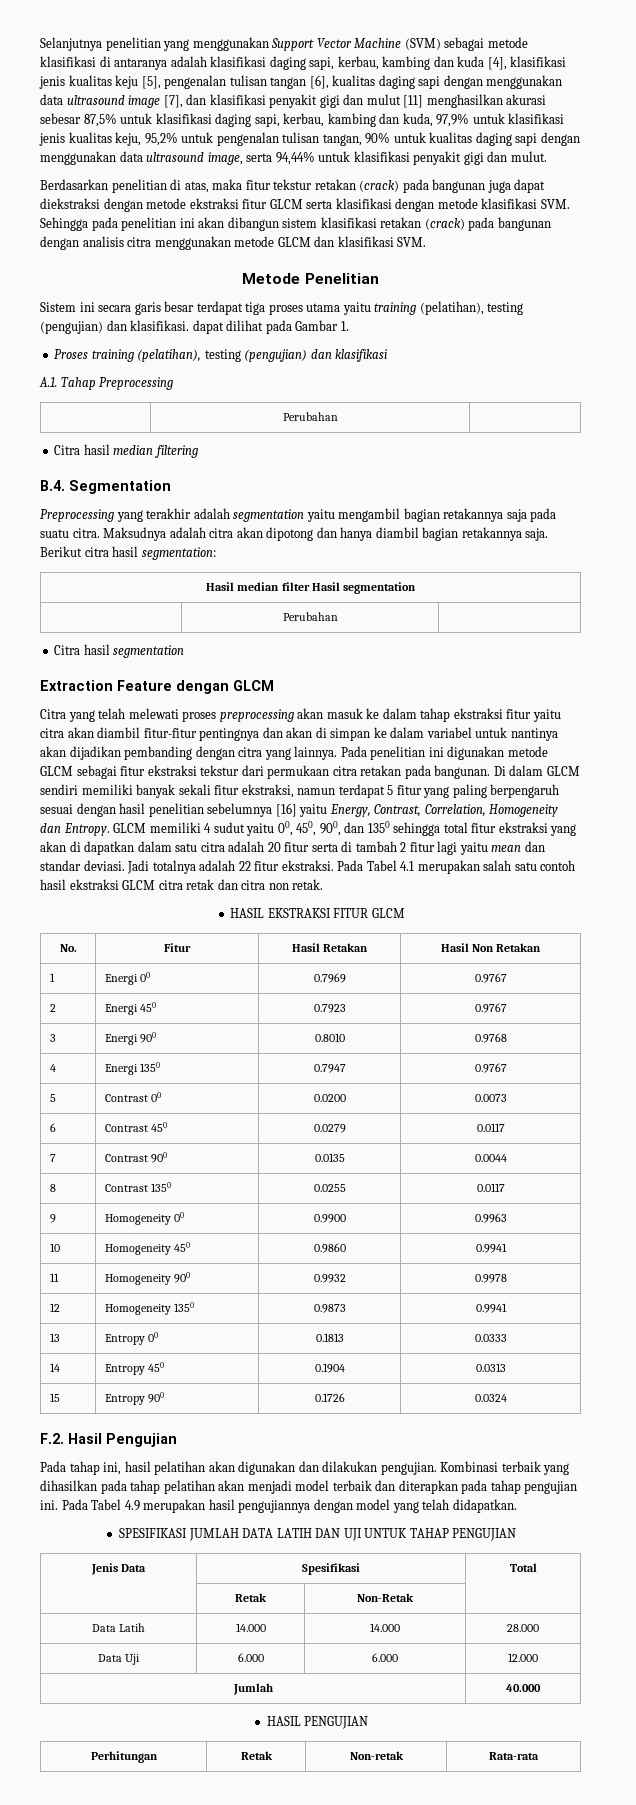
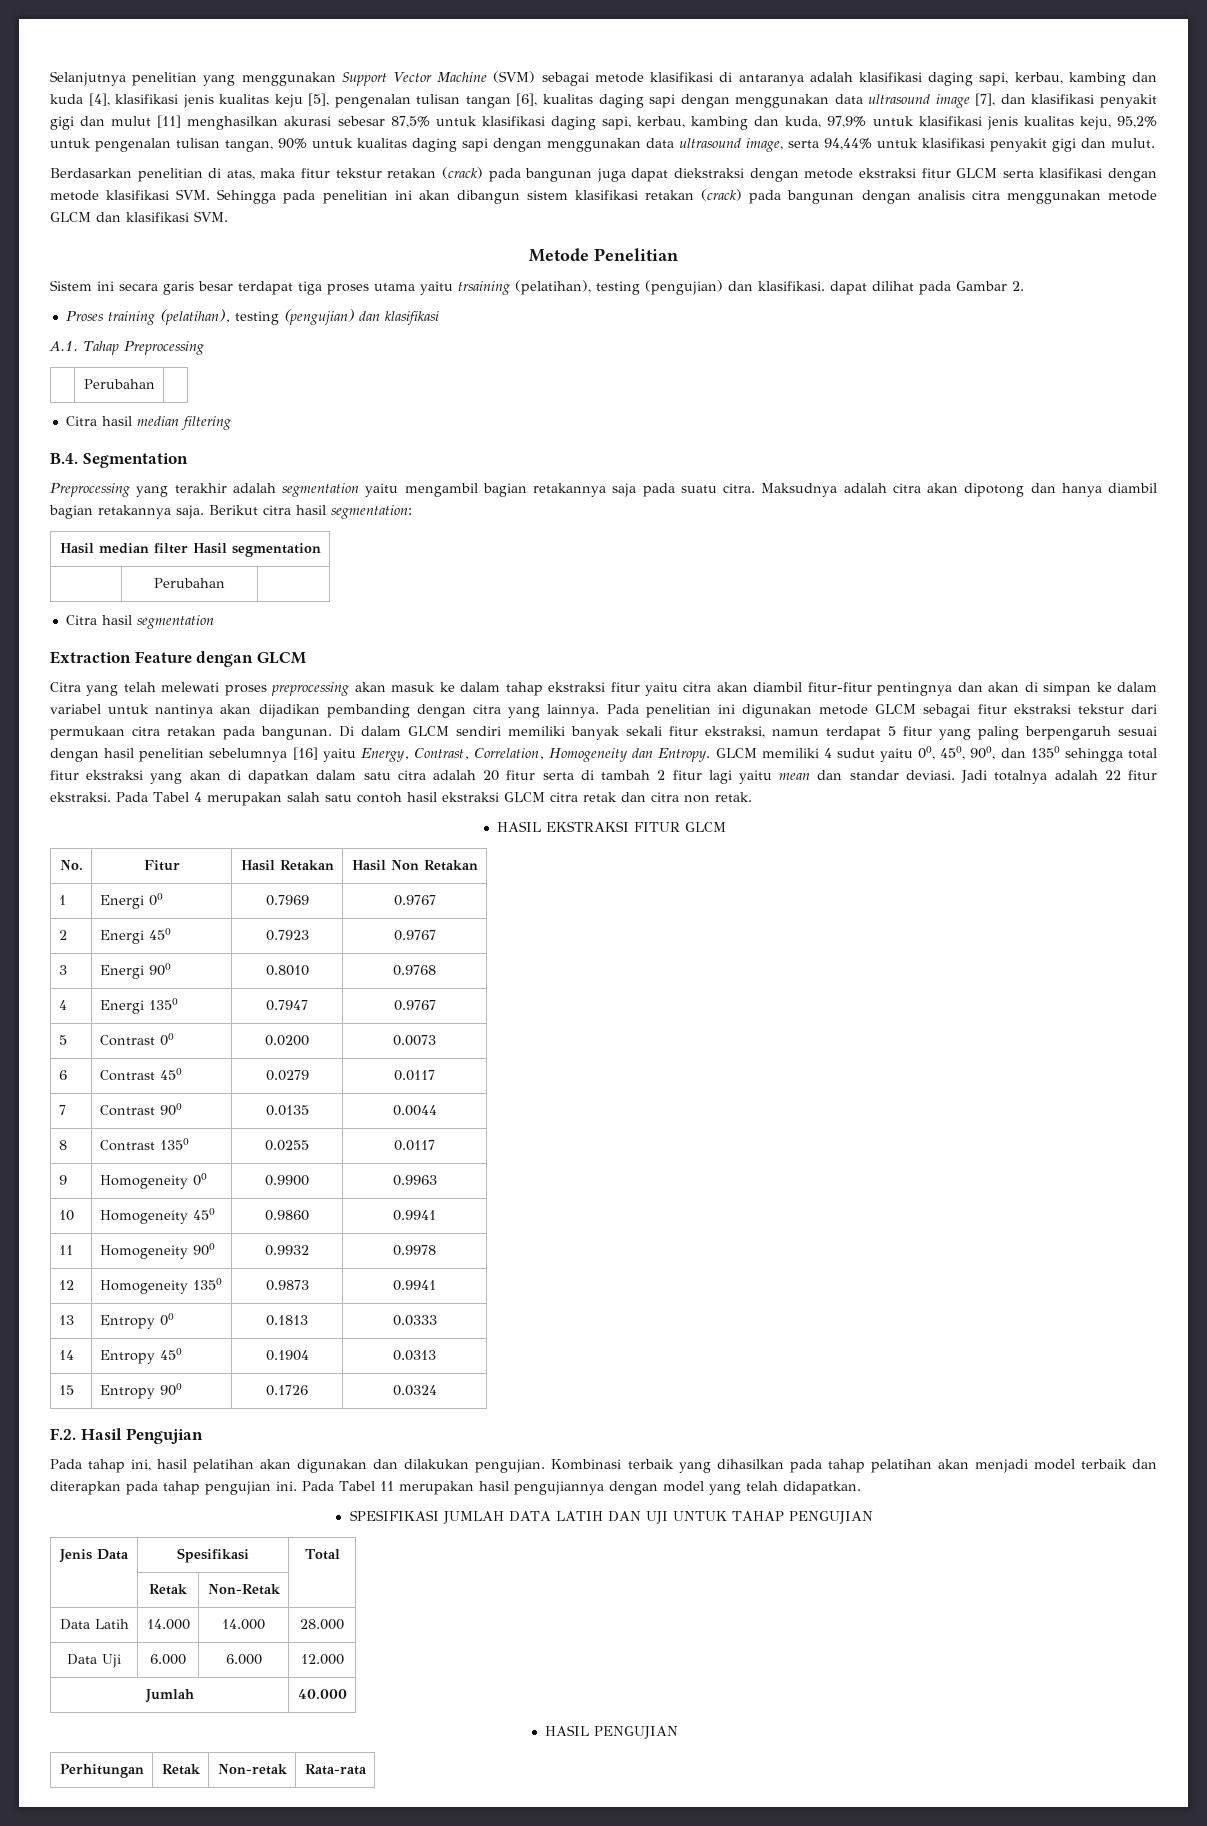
- Sistem ini secara garis besar terdapat tiga proses utama yaitu training (pelatihan), testing (pengujian) dan klasifikasi. dapat dilihat pada Gambar 1.
+ Sistem ini secara garis besar terdapat tiga proses utama yaitu trsaining (pelatihan), testing (pengujian) dan klasifikasi. dapat dilihat pada Gambar 2.
- Pada Tabel 4.1 merupakan salah satu contoh hasil ekstraksi GLCM citra retak dan citra non retak.
+ Pada Tabel 4 merupakan salah satu contoh hasil ekstraksi GLCM citra retak dan citra non retak.
- Pada Tabel 4.9 merupakan hasil pengujiannya dengan model yang telah didapatkan.
+ Pada Tabel 11 merupakan hasil pengujiannya dengan model yang telah didapatkan.

